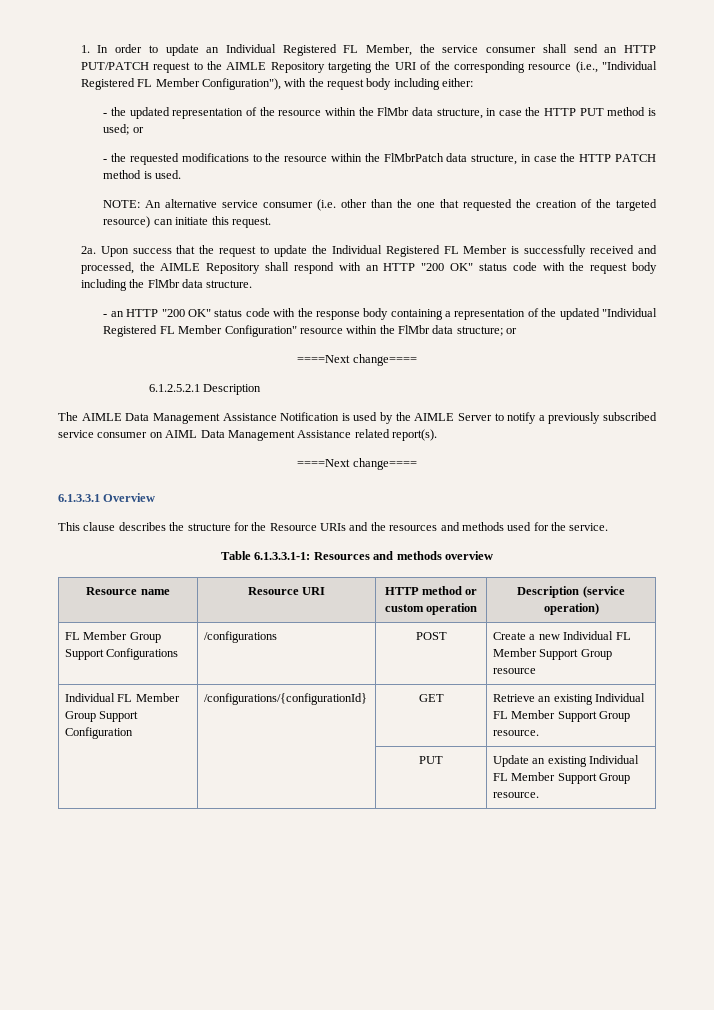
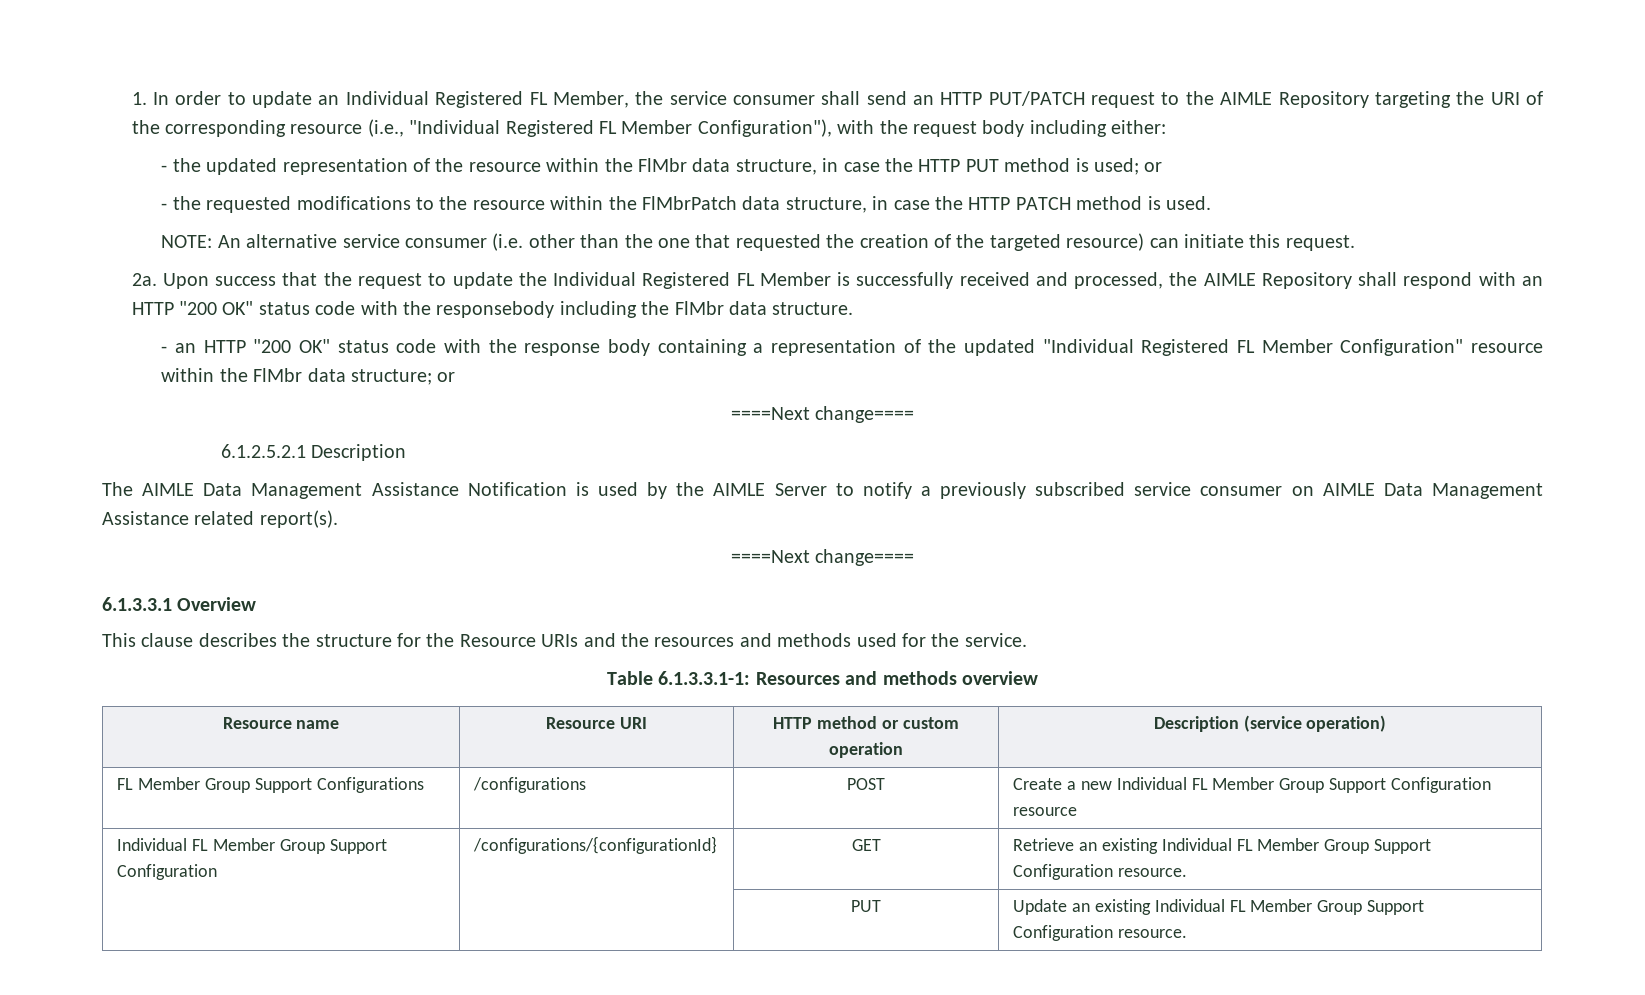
- Upon success that the request to update the Individual Registered FL Member is successfully received and processed, the AIMLE Repository shall respond with an HTTP "200 OK" status code with the request body including the FlMbr data structure.
+ Upon success that the request to update the Individual Registered FL Member is successfully received and processed, the AIMLE Repository shall respond with an HTTP "200 OK" status code with the responsebody including the FlMbr data structure.
- The AIMLE Data Management Assistance Notification is used by the AIMLE Server to notify a previously subscribed service consumer on AIML Data Management Assistance related report(s).
+ The AIMLE Data Management Assistance Notification is used by the AIMLE Server to notify a previously subscribed service consumer on AIMLE Data Management Assistance related report(s).
- FL Member Group Support Configurations | /configurations | POST | Create a new Individual FL Member Support Group resource
+ FL Member Group Support Configurations | /configurations | POST | Create a new Individual FL Member Group Support Configuration resource
- Individual FL Member Group Support Configuration | /configurations/{configurationId} | GET | Retrieve an existing Individual FL Member Support Group resource.
+ Individual FL Member Group Support Configuration | /configurations/{configurationId} | GET | Retrieve an existing Individual FL Member Group Support Configuration resource.
- | | PUT | Update an existing Individual FL Member Support Group resource.
+ | | PUT | Update an existing Individual FL Member Group Support Configuration resource.

